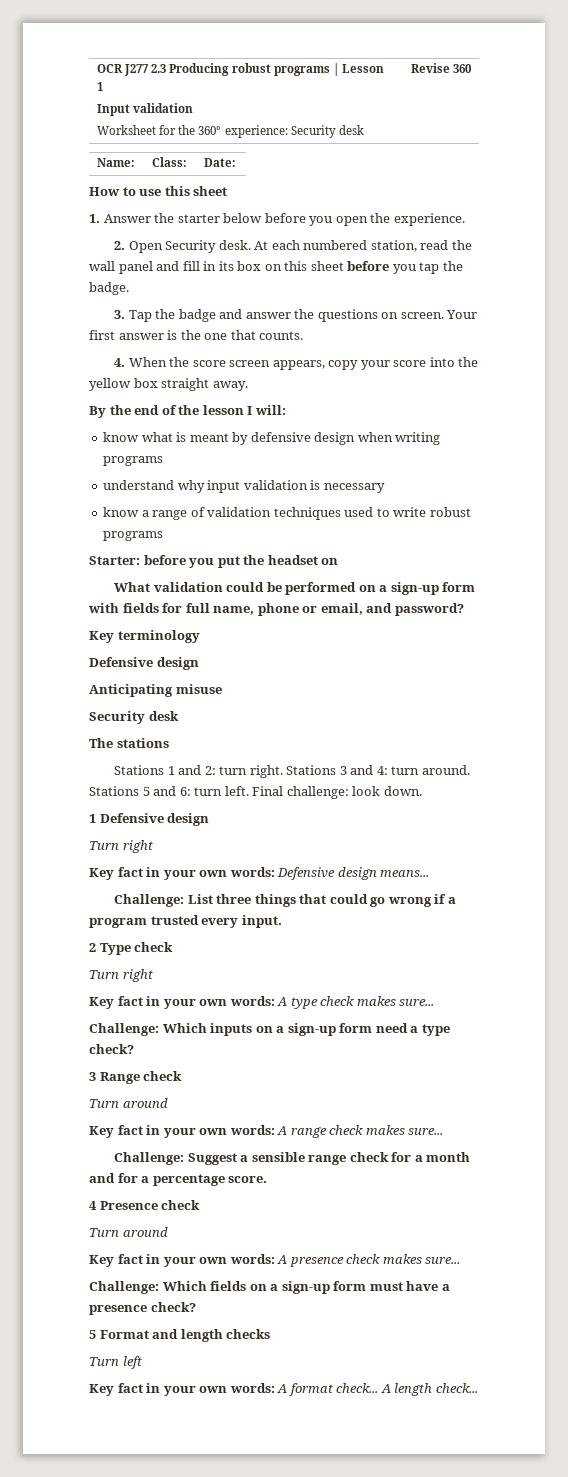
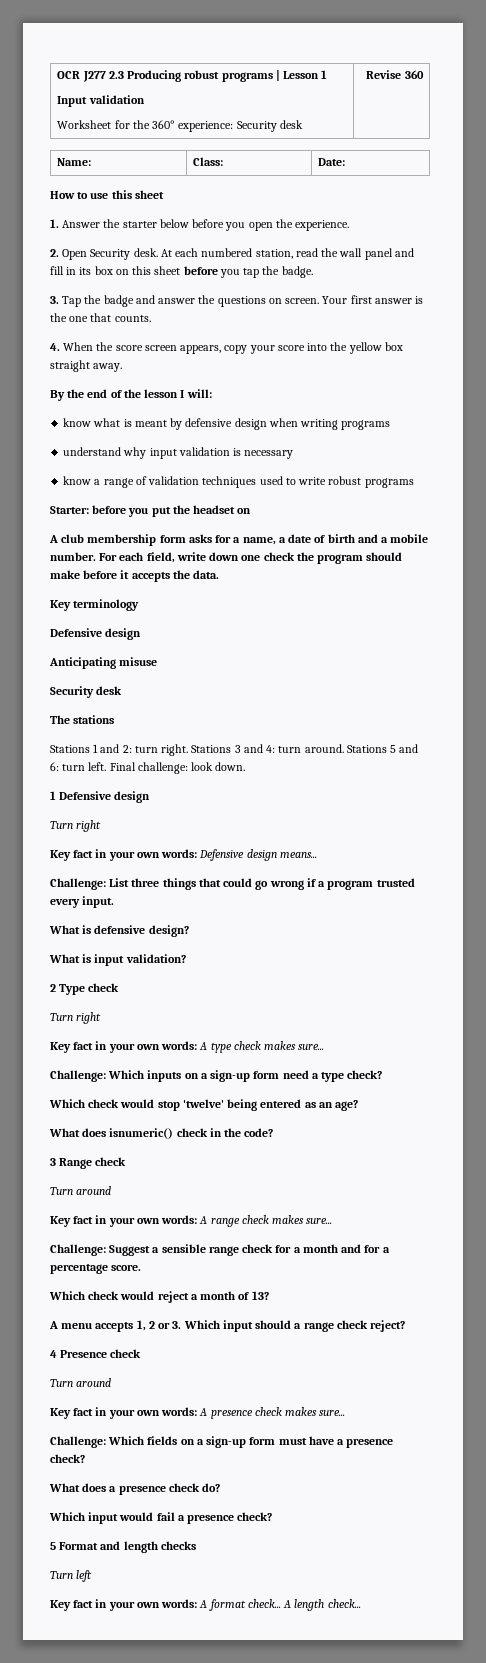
- What validation could be performed on a sign-up form with fields for full name, phone or email, and password?
+ A club membership form asks for a name, a date of birth and a mobile number. For each field, write down one check the program should make before it accepts the data.
+ What is defensive design?
+ What is input validation?
+ Which check would stop 'twelve' being entered as an age?
+ What does isnumeric() check in the code?
+ Which check would reject a month of 13?
+ A menu accepts 1, 2 or 3. Which input should a range check reject?
+ What does a presence check do?
+ Which input would fail a presence check?

